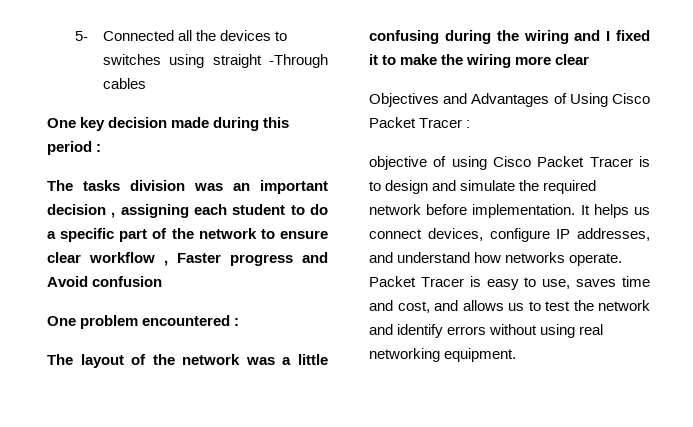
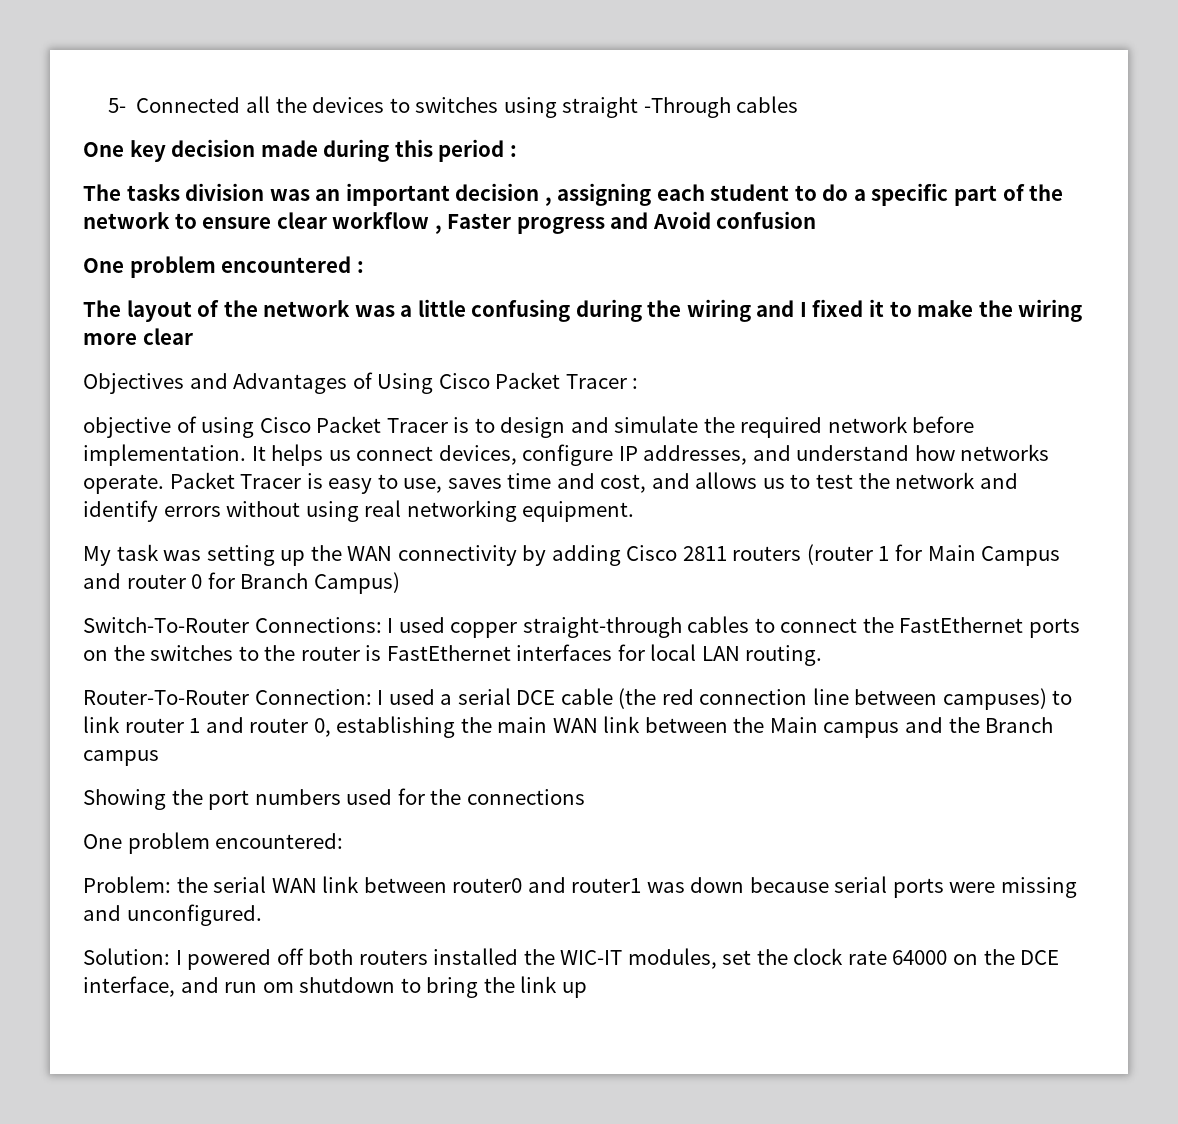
+ My task was setting up the WAN connectivity by adding Cisco 2811 routers (router 1 for Main Campus and router 0 for Branch Campus)
+ Switch-To-Router Connections: I used copper straight-through cables to connect the FastEthernet ports on the switches to the router is FastEthernet interfaces for local LAN routing.
+ Router-To-Router Connection: I used a serial DCE cable (the red connection line between campuses) to link router 1 and router 0, establishing the main WAN link between the Main campus and the Branch campus
+ Showing the port numbers used for the connections
+ One problem encountered:
+ Problem: the serial WAN link between router0 and router1 was down because serial ports were missing and unconfigured.
+ Solution: I powered off both routers installed the WIC-IT modules, set the clock rate 64000 on the DCE interface, and run om shutdown to bring the link up

